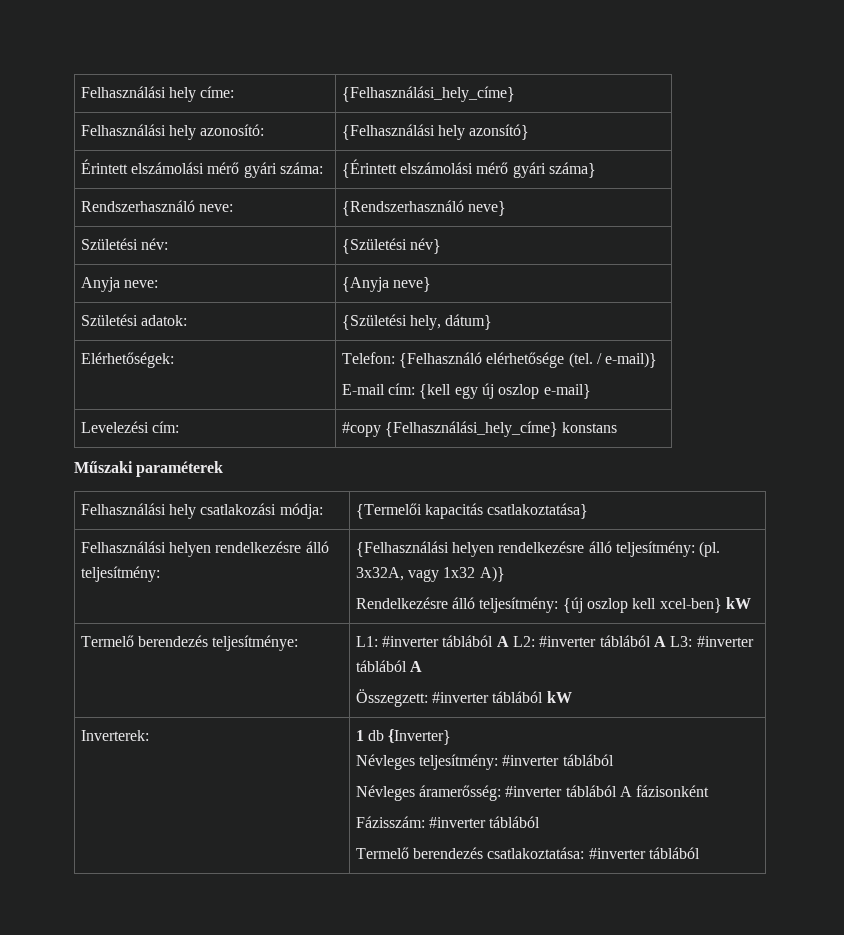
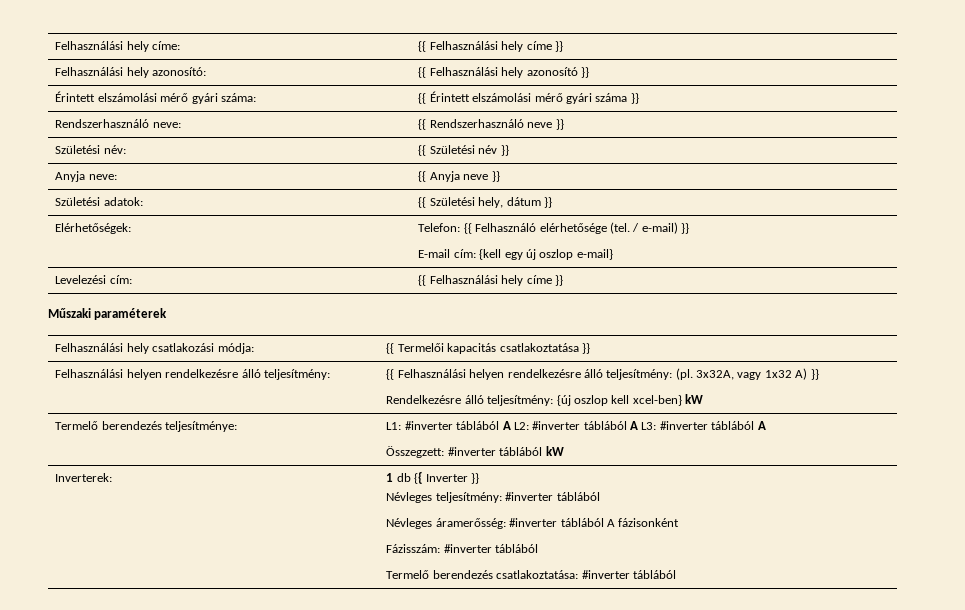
- Felhasználási hely címe: | {Felhasználási_hely_címe}
- Felhasználási hely azonosító: | {Felhasználási hely azonsító}
+ Felhasználási hely címe: | {{ Felhasználási hely címe }}
+ Felhasználási hely azonosító: | {{ Felhasználási hely azonosító }}
- Érintett elszámolási mérő gyári száma: | {Érintett elszámolási mérő gyári száma}
+ Érintett elszámolási mérő gyári száma: | {{ Érintett elszámolási mérő gyári száma }}
- Rendszerhasználó neve: | {Rendszerhasználó neve}
- Születési név: | {Születési név}
- Anyja neve: | {Anyja neve}
- Születési adatok: | {Születési hely, dátum}
+ Rendszerhasználó neve: | {{ Rendszerhasználó neve }}
+ Születési név: | {{ Születési név }}
+ Anyja neve: | {{ Anyja neve }}
+ Születési adatok: | {{ Születési hely, dátum }}
- Elérhetőségek: | Telefon: {Felhasználó elérhetősége (tel. / e-mail)}
+ Elérhetőségek: | Telefon: {{ Felhasználó elérhetősége (tel. / e-mail) }}
- Levelezési cím: | #copy {Felhasználási_hely_címe} konstans
+ Levelezési cím: | {{ Felhasználási hely címe }}
- Felhasználási hely csatlakozási módja: | {Termelői kapacitás csatlakoztatása}
+ Felhasználási hely csatlakozási módja: | {{ Termelői kapacitás csatlakoztatása }}
- Felhasználási helyen rendelkezésre álló teljesítmény: | {Felhasználási helyen rendelkezésre álló teljesítmény: (pl. 3x32A, vagy 1x32 A)}
+ Felhasználási helyen rendelkezésre álló teljesítmény: | {{ Felhasználási helyen rendelkezésre álló teljesítmény: (pl. 3x32A, vagy 1x32 A) }}
- Inverterek: | 1 db {Inverter}
+ Inverterek: | 1 db {{ Inverter }}

